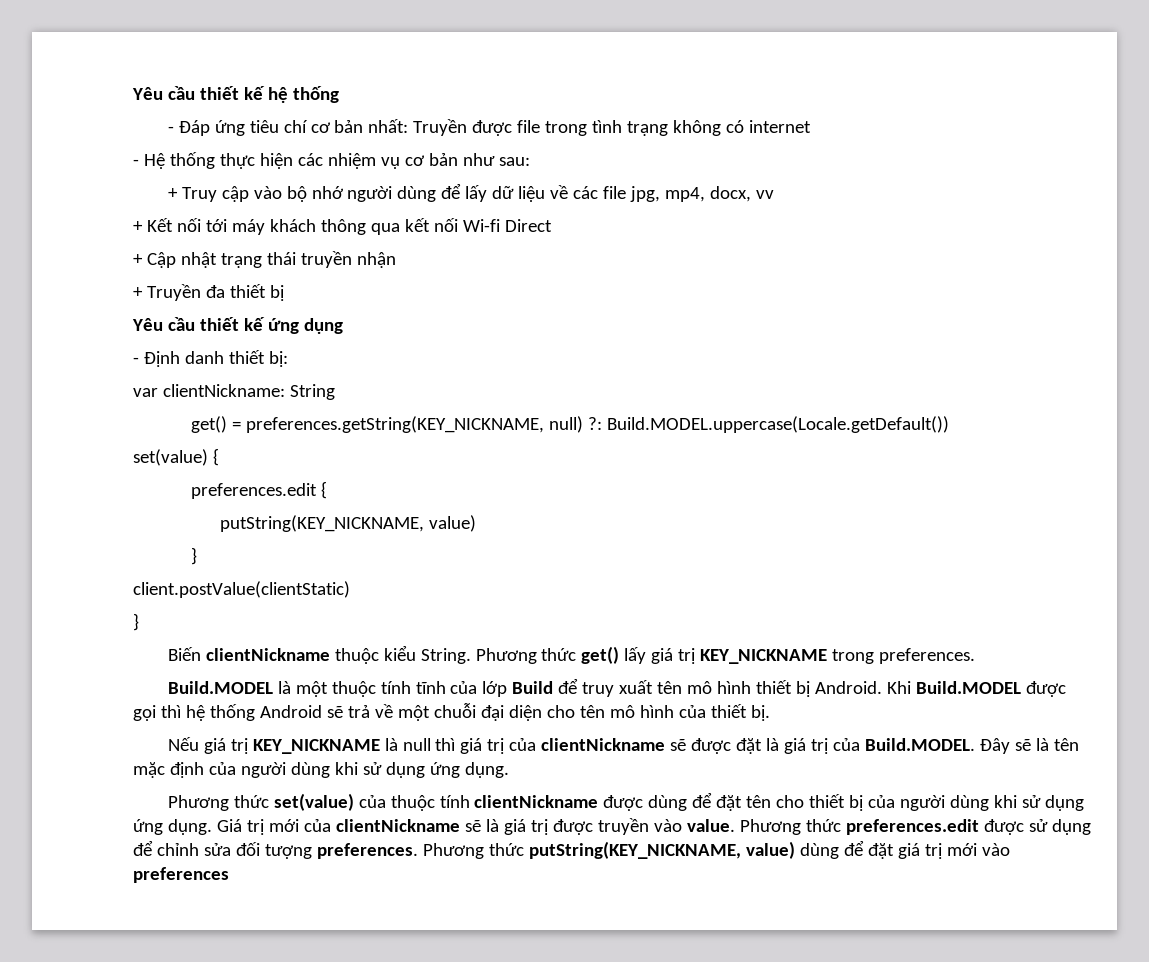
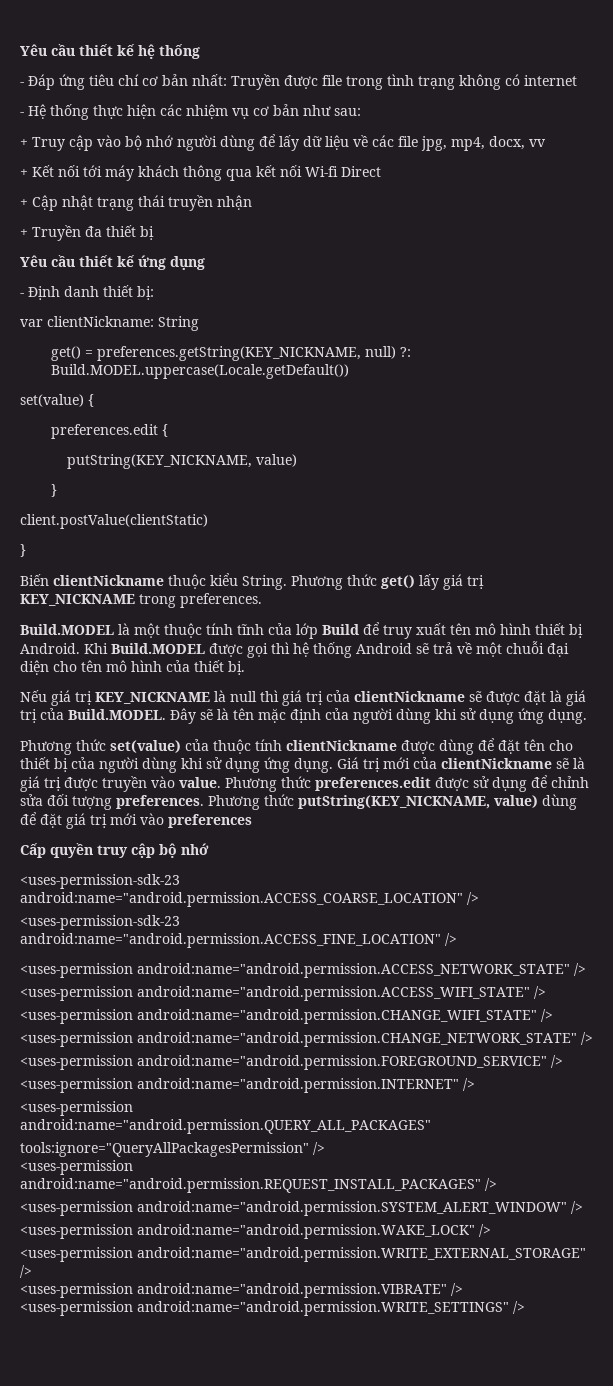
+ Cấp quyền truy cập bộ nhớ
+ <uses-permission-sdk-23 android:name="android.permission.ACCESS_COARSE_LOCATION" />
+ <uses-permission-sdk-23 android:name="android.permission.ACCESS_FINE_LOCATION" />
+ <uses-permission android:name="android.permission.ACCESS_NETWORK_STATE" />
+ <uses-permission android:name="android.permission.ACCESS_WIFI_STATE" />
+ <uses-permission android:name="android.permission.CHANGE_WIFI_STATE" />
+ <uses-permission android:name="android.permission.CHANGE_NETWORK_STATE" />
+ <uses-permission android:name="android.permission.FOREGROUND_SERVICE" />
+ <uses-permission android:name="android.permission.INTERNET" />
+ <uses-permission
+ android:name="android.permission.QUERY_ALL_PACKAGES"
+ tools:ignore="QueryAllPackagesPermission" />
+ <uses-permission android:name="android.permission.REQUEST_INSTALL_PACKAGES" />
+ <uses-permission android:name="android.permission.SYSTEM_ALERT_WINDOW" />
+ <uses-permission android:name="android.permission.WAKE_LOCK" />
+ <uses-permission android:name="android.permission.WRITE_EXTERNAL_STORAGE" />
+ <uses-permission android:name="android.permission.VIBRATE" />
+ <uses-permission android:name="android.permission.WRITE_SETTINGS" />

